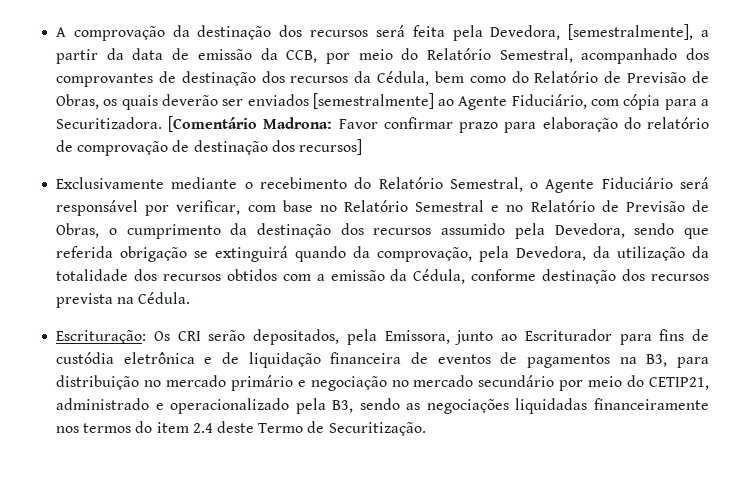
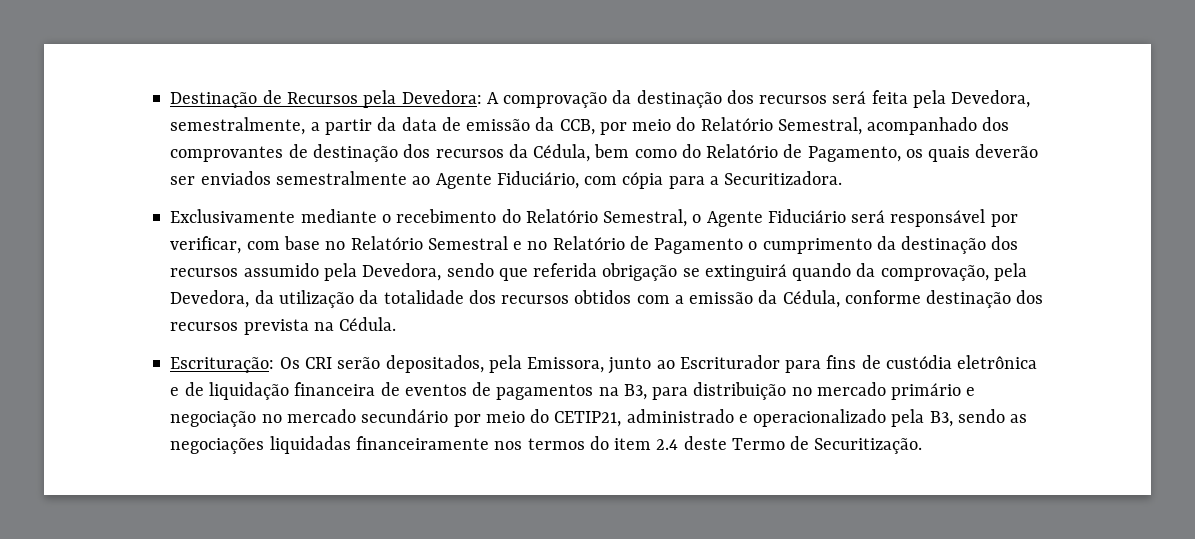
- A comprovação da destinação dos recursos será feita pela Devedora, [semestralmente], a partir da data de emissão da CCB, por meio do Relatório Semestral, acompanhado dos comprovantes de destinação dos recursos da Cédula, bem como do Relatório de Previsão de Obras, os quais deverão ser enviados [semestralmente] ao Agente Fiduciário, com cópia para a Securitizadora. [Comentário Madrona: Favor confirmar prazo para elaboração do relatório de comprovação de destinação dos recursos]
+ Destinação de Recursos pela Devedora: A comprovação da destinação dos recursos será feita pela Devedora, semestralmente, a partir da data de emissão da CCB, por meio do Relatório Semestral, acompanhado dos comprovantes de destinação dos recursos da Cédula, bem como do Relatório de Pagamento, os quais deverão ser enviados semestralmente ao Agente Fiduciário, com cópia para a Securitizadora.
- Exclusivamente mediante o recebimento do Relatório Semestral, o Agente Fiduciário será responsável por verificar, com base no Relatório Semestral e no Relatório de Previsão de Obras, o cumprimento da destinação dos recursos assumido pela Devedora, sendo que referida obrigação se extinguirá quando da comprovação, pela Devedora, da utilização da totalidade dos recursos obtidos com a emissão da Cédula, conforme destinação dos recursos prevista na Cédula.
+ Exclusivamente mediante o recebimento do Relatório Semestral, o Agente Fiduciário será responsável por verificar, com base no Relatório Semestral e no Relatório de Pagamento o cumprimento da destinação dos recursos assumido pela Devedora, sendo que referida obrigação se extinguirá quando da comprovação, pela Devedora, da utilização da totalidade dos recursos obtidos com a emissão da Cédula, conforme destinação dos recursos prevista na Cédula.

